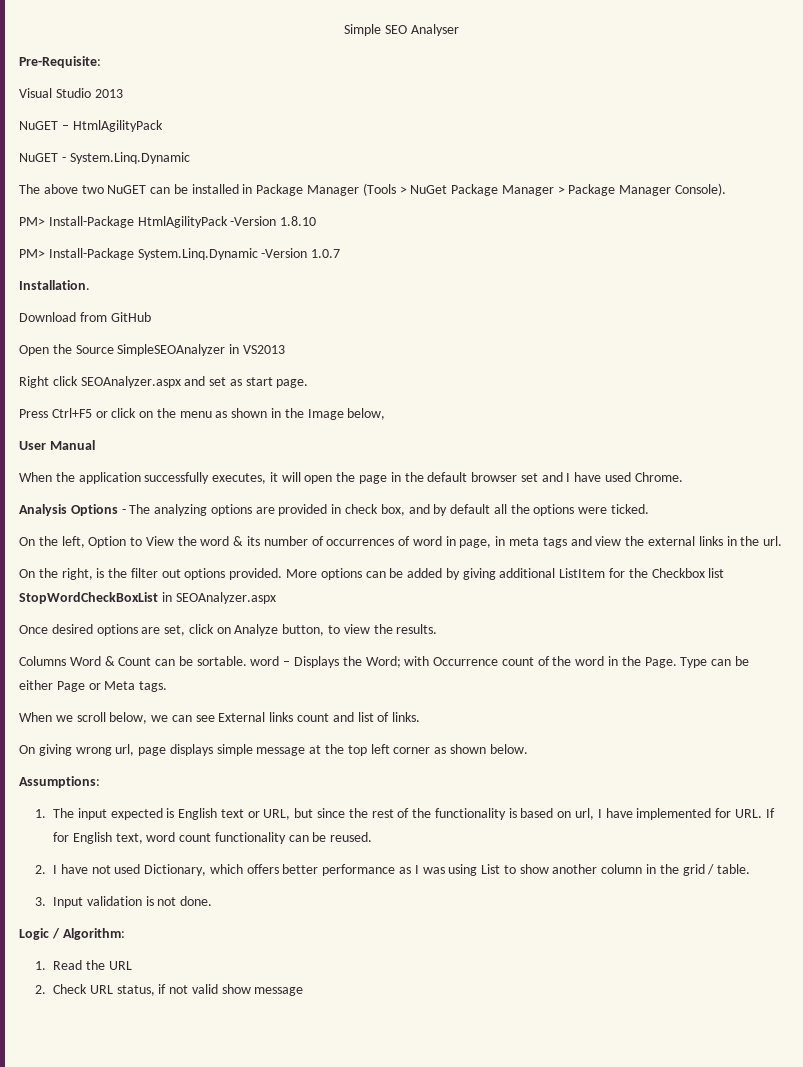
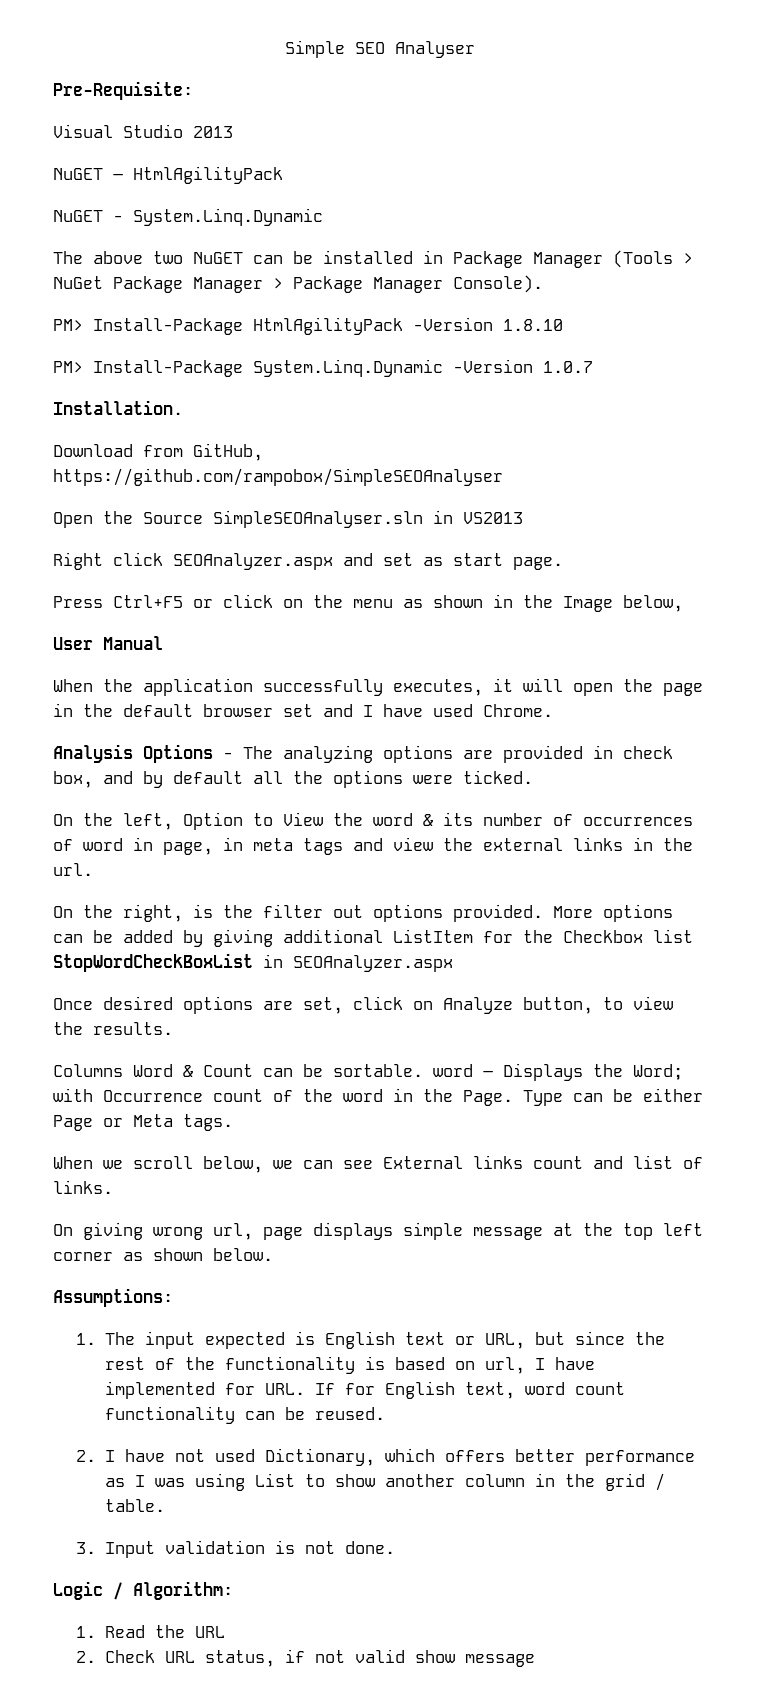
- Download from GitHub
+ Download from GitHub, https://github.com/rampobox/SimpleSEOAnalyser
- Open the Source SimpleSEOAnalyzer in VS2013
+ Open the Source SimpleSEOAnalyser.sln in VS2013

